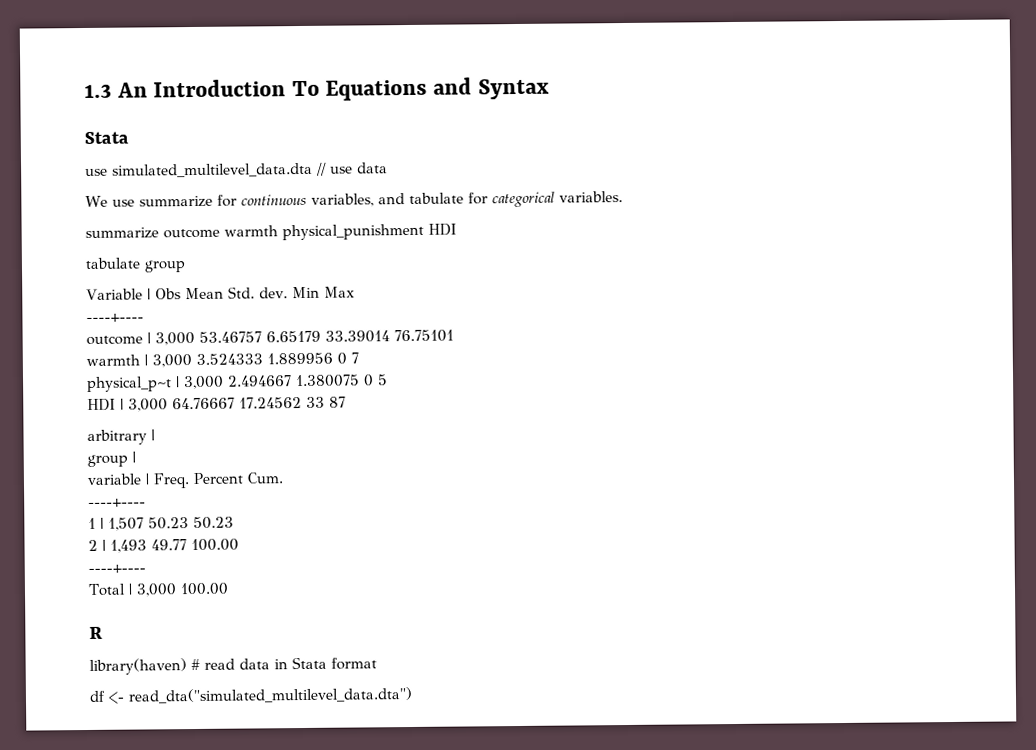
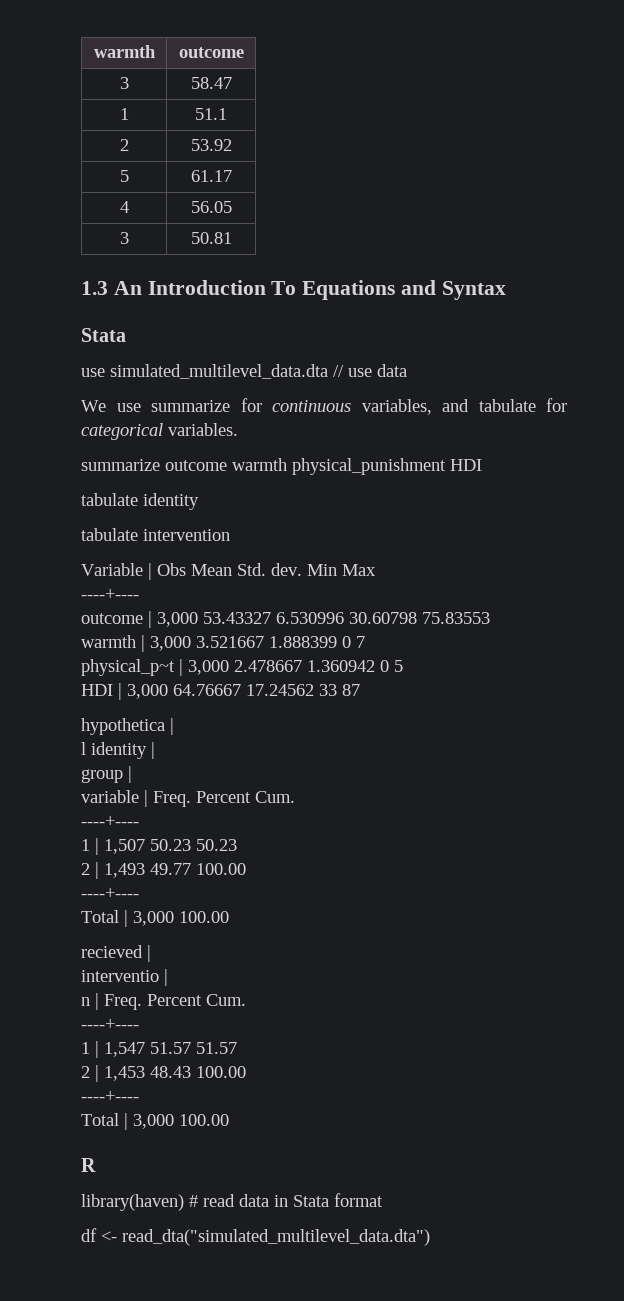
+ warmth | outcome
+ 3 | 58.47
+ 1 | 51.1
+ 2 | 53.92
+ 5 | 61.17
+ 4 | 56.05
+ 3 | 50.81
- tabulate group
+ tabulate identity
+ tabulate intervention
- outcome | 3,000 53.46757 6.65179 33.39014 76.75101
+ outcome | 3,000 53.43327 6.530996 30.60798 75.83553
- warmth | 3,000 3.524333 1.889956 0 7
+ warmth | 3,000 3.521667 1.888399 0 7
- physical_p~t | 3,000 2.494667 1.380075 0 5
+ physical_p~t | 3,000 2.478667 1.360942 0 5
- arbitrary |
+ hypothetica |
+ l identity |
+ recieved |
+ interventio |
+ n | Freq. Percent Cum.
+ ----+----
+ 1 | 1,547 51.57 51.57
+ 2 | 1,453 48.43 100.00
+ ----+----
+ Total | 3,000 100.00

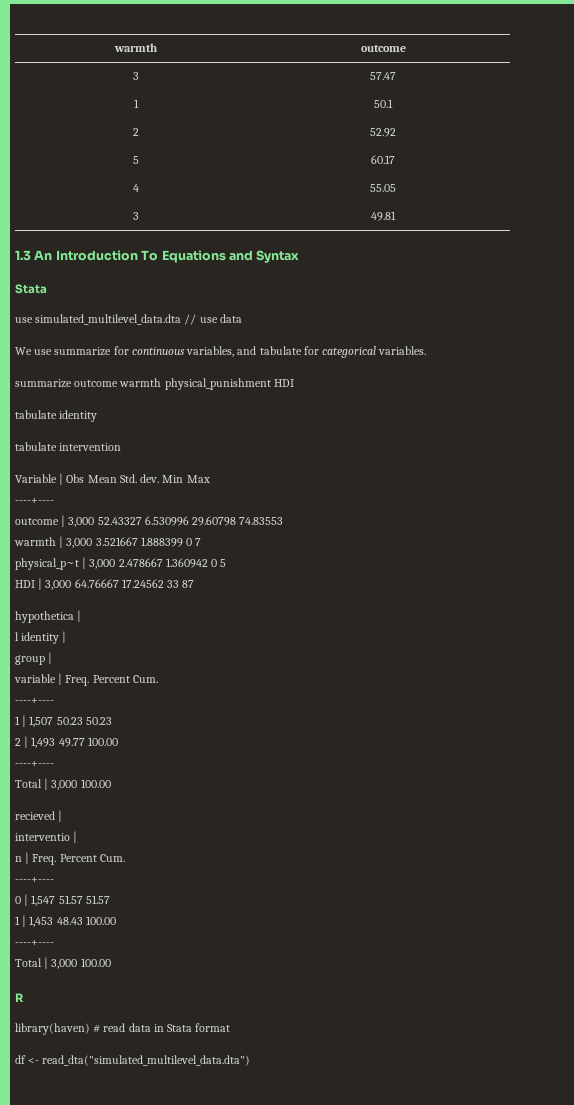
- 3 | 58.47
- 1 | 51.1
- 2 | 53.92
+ 3 | 57.47
+ 1 | 50.1
+ 2 | 52.92
- 5 | 61.17
+ 5 | 60.17
- 4 | 56.05
- 3 | 50.81
+ 4 | 55.05
+ 3 | 49.81
- outcome | 3,000 53.43327 6.530996 30.60798 75.83553
+ outcome | 3,000 52.43327 6.530996 29.60798 74.83553
- 1 | 1,547 51.57 51.57
+ 0 | 1,547 51.57 51.57
- 2 | 1,453 48.43 100.00
+ 1 | 1,453 48.43 100.00

